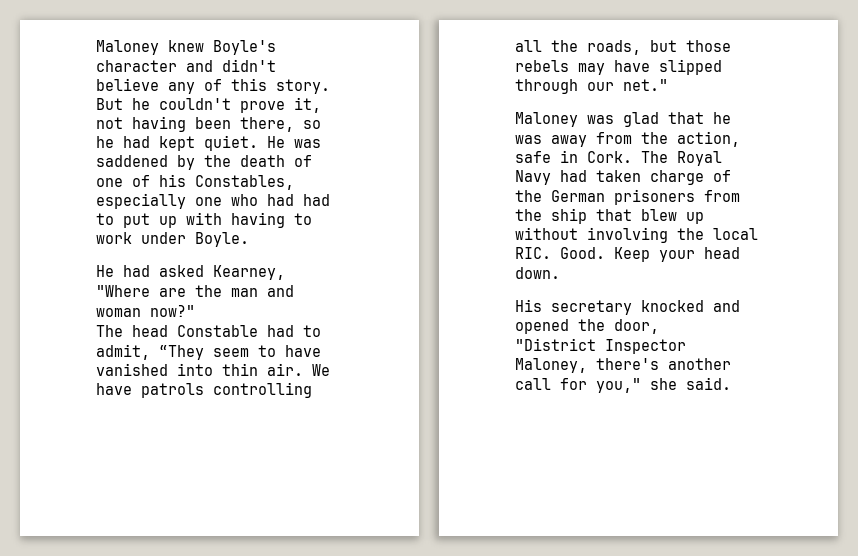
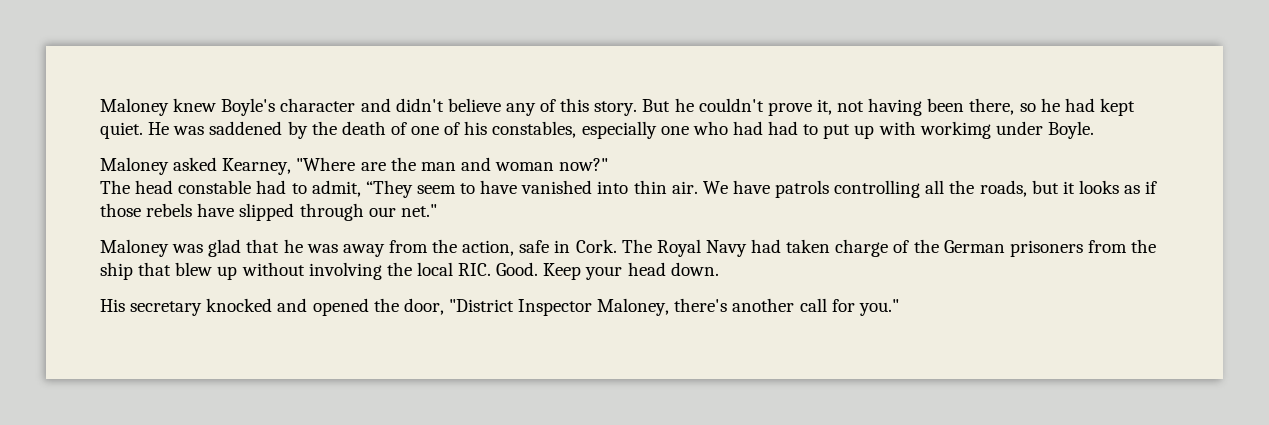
- He was saddened by the death of one of his Constables, especially one who had had to put up with having to work under Boyle.
+ He was saddened by the death of one of his constables, especially one who had had to put up with workimg under Boyle.
- He had asked Kearney, "Where are the man and woman now?"
+ Maloney asked Kearney, "Where are the man and woman now?"
- The head Constable had to admit, “They seem to have vanished into thin air.
+ The head constable had to admit, “They seem to have vanished into thin air.
- We have patrols controlling all the roads, but those rebels may have slipped through our net."
+ We have patrols controlling all the roads, but it looks as if those rebels have slipped through our net."
- His secretary knocked and opened the door,
- "District Inspector Maloney, there's another call for you," she said.
+ His secretary knocked and opened the door, "District Inspector Maloney, there's another call for you."

